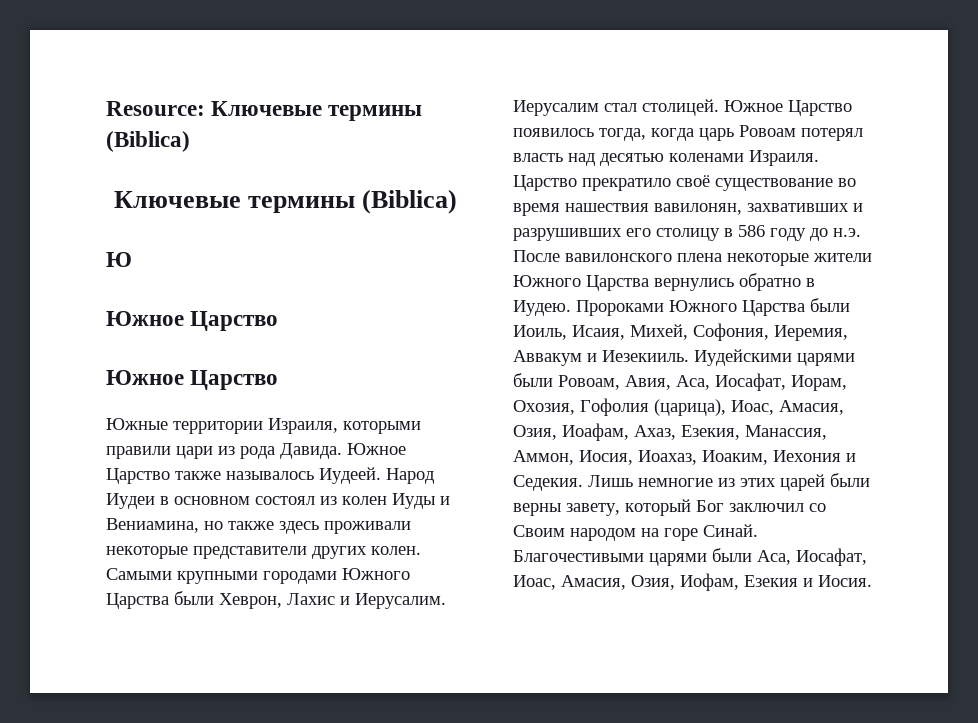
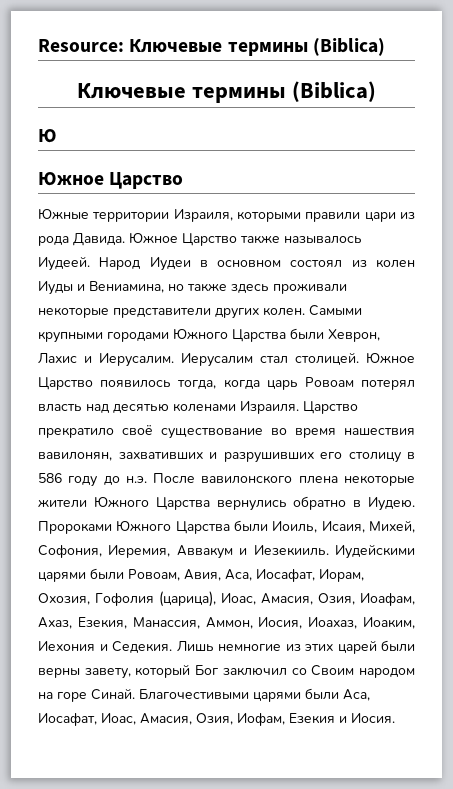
  Ю
- Южное Царство

